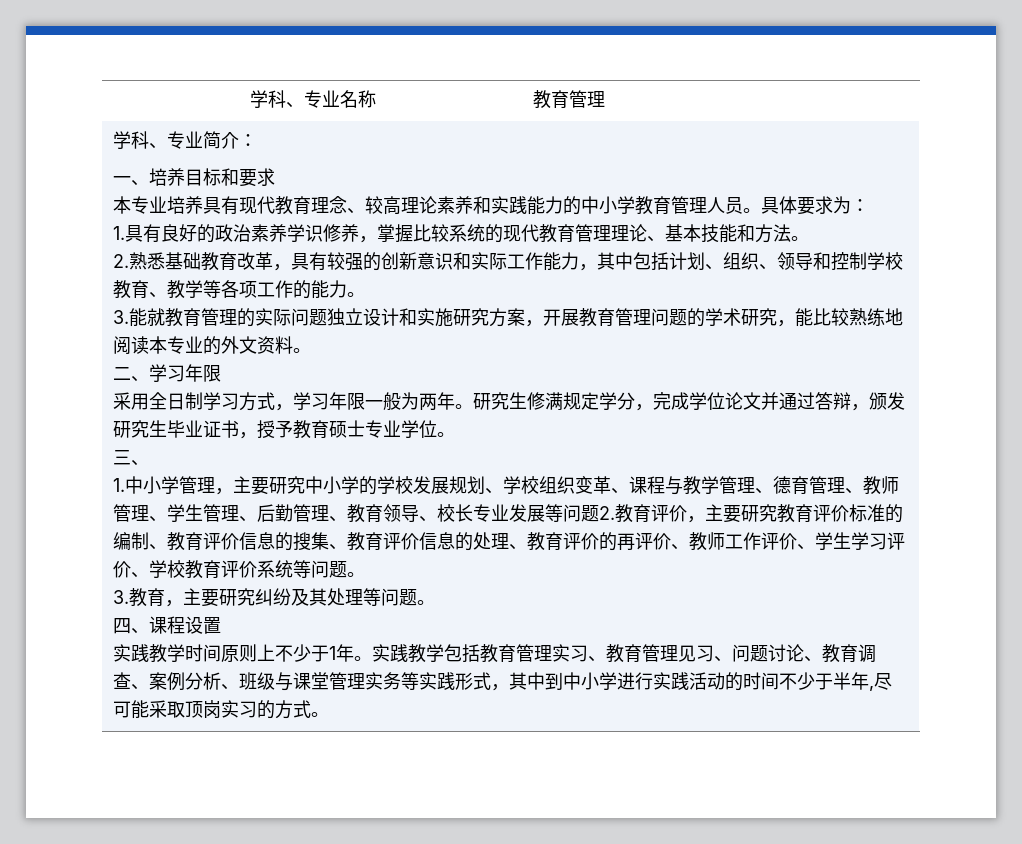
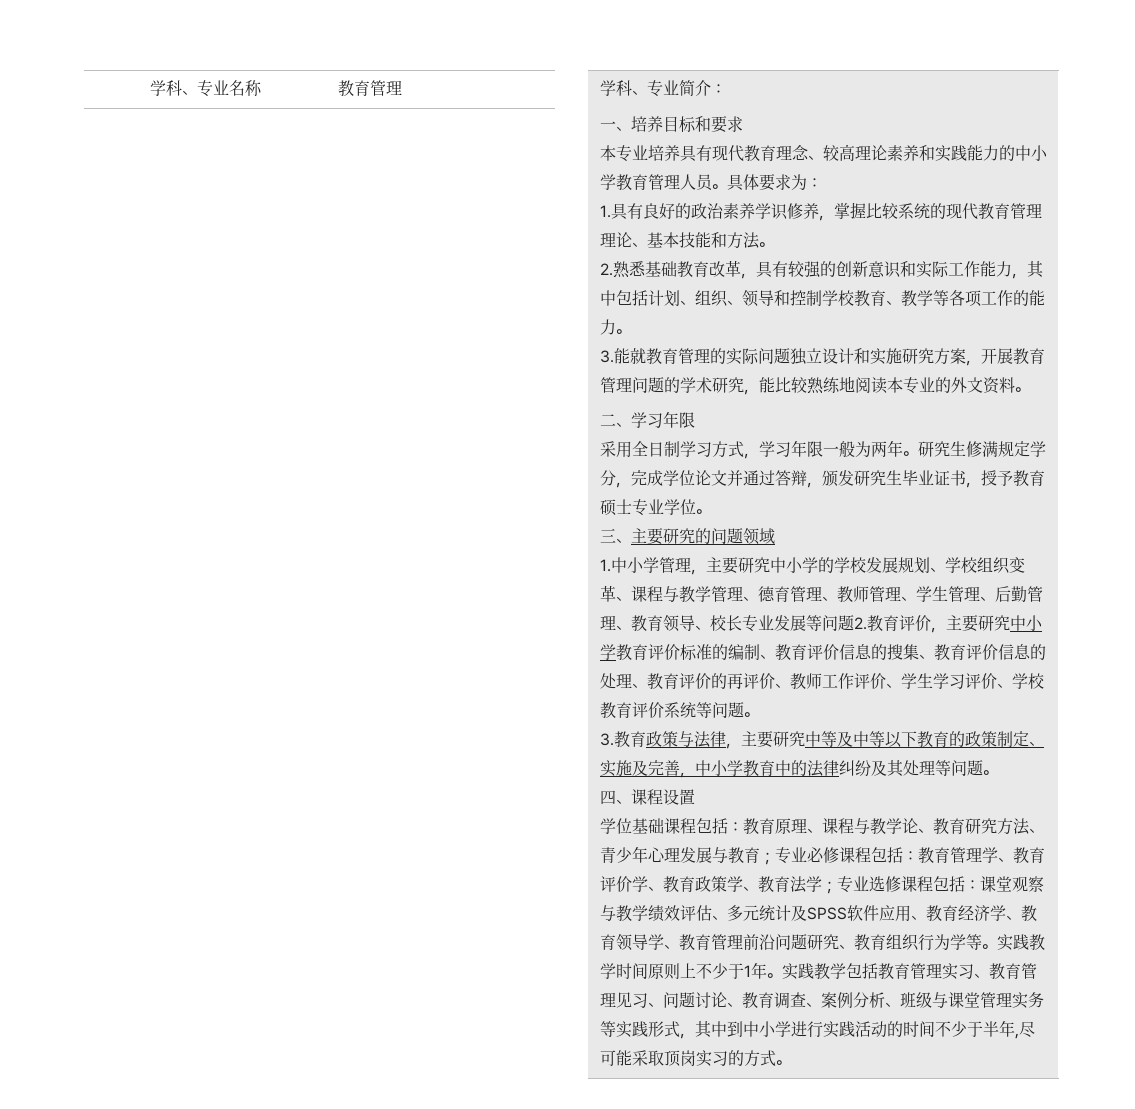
- 三、
+ 三、主要研究的问题领域
- 1.中小学管理，主要研究中小学的学校发展规划、学校组织变革、课程与教学管理、德育管理、教师管理、学生管理、后勤管理、教育领导、校长专业发展等问题2.教育评价，主要研究教育评价标准的编制、教育评价信息的搜集、教育评价信息的处理、教育评价的再评价、教师工作评价、学生学习评价、学校教育评价系统等问题。
+ 1.中小学管理，主要研究中小学的学校发展规划、学校组织变革、课程与教学管理、德育管理、教师管理、学生管理、后勤管理、教育领导、校长专业发展等问题2.教育评价，主要研究中小学教育评价标准的编制、教育评价信息的搜集、教育评价信息的处理、教育评价的再评价、教师工作评价、学生学习评价、学校教育评价系统等问题。
- 3.教育，主要研究纠纷及其处理等问题。
+ 3.教育政策与法律，主要研究中等及中等以下教育的政策制定、实施及完善，中小学教育中的法律纠纷及其处理等问题。
+ 学位基础课程包括：教育原理、课程与教学论、教育研究方法、青少年心理发展与教育；专业必修课程包括：教育管理学、教育评价学、教育政策学、教育法学；专业选修课程包括：课堂观察与教学绩效评估、多元统计及SPSS软件应用、教育经济学、教育领导学、教育管理前沿问题研究、教育组织行为学等。

